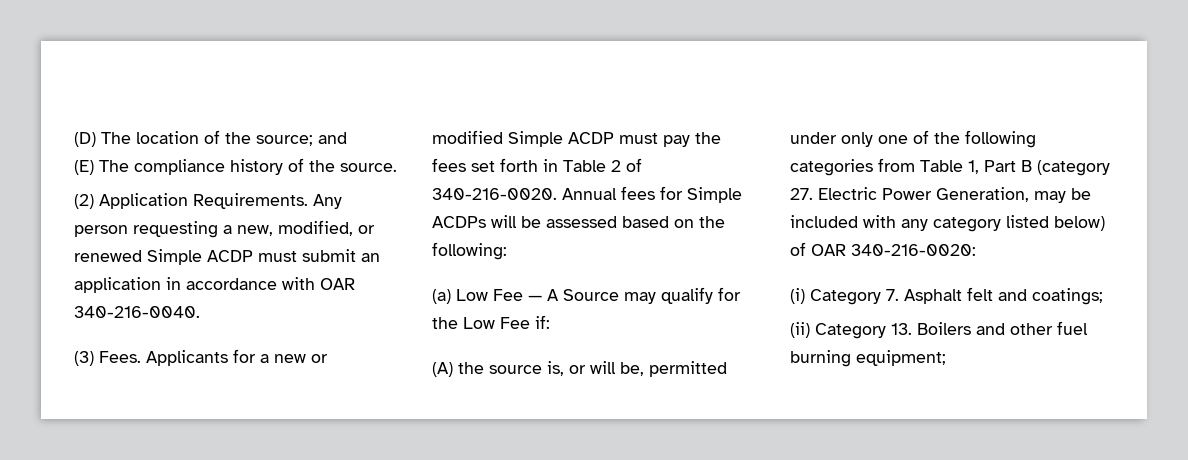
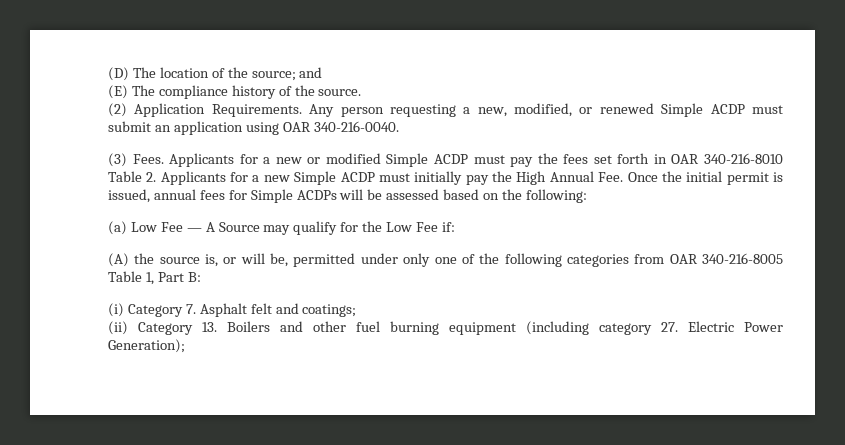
- Any person requesting a new, modified, or renewed Simple ACDP must submit an application in accordance with OAR 340-216-0040.
+ Any person requesting a new, modified, or renewed Simple ACDP must submit an application using OAR 340-216-0040.
- Applicants for a new or modified Simple ACDP must pay the fees set forth in Table 2 of 340-216-0020. Annual fees for Simple ACDPs will be assessed based on the following:
+ Applicants for a new or modified Simple ACDP must pay the fees set forth in OAR 340-216-8010 Table 2. Applicants for a new Simple ACDP must initially pay the High Annual Fee. Once the initial permit is issued, annual fees for Simple ACDPs will be assessed based on the following:
- (A) the source is, or will be, permitted under only one of the following categories from Table 1, Part B (category 27. Electric Power Generation, may be included with any category listed below) of OAR 340-216-0020:
+ (A) the source is, or will be, permitted under only one of the following categories from OAR 340-216-8005 Table 1, Part B:
- (ii) Category 13. Boilers and other fuel burning equipment;
+ (ii) Category 13. Boilers and other fuel burning equipment (including category 27. Electric Power Generation);

